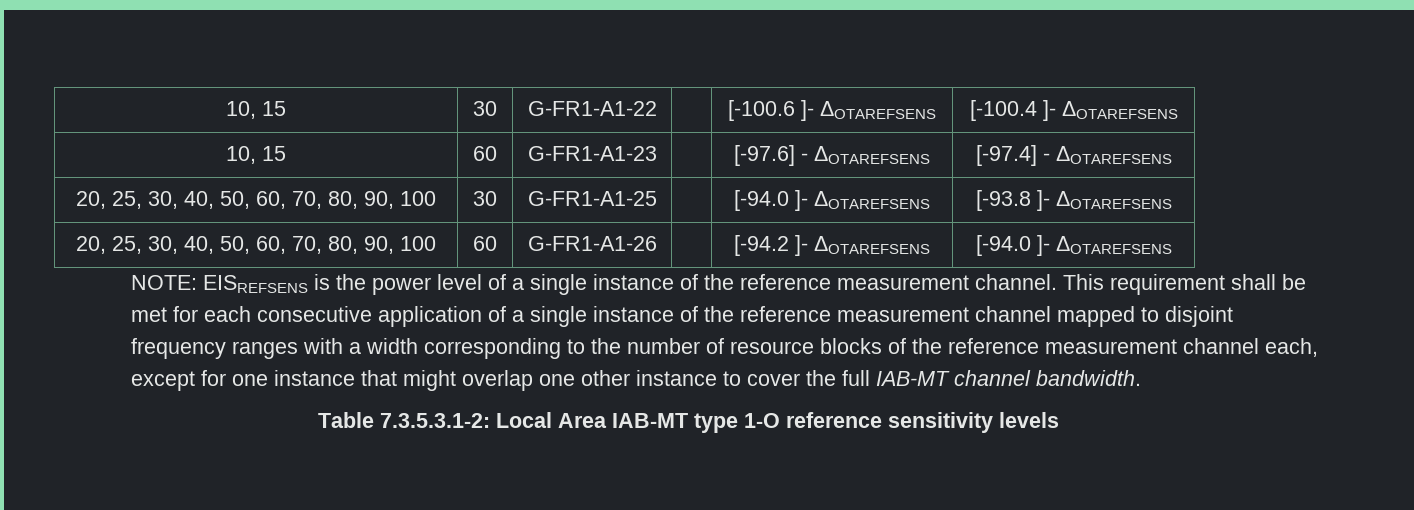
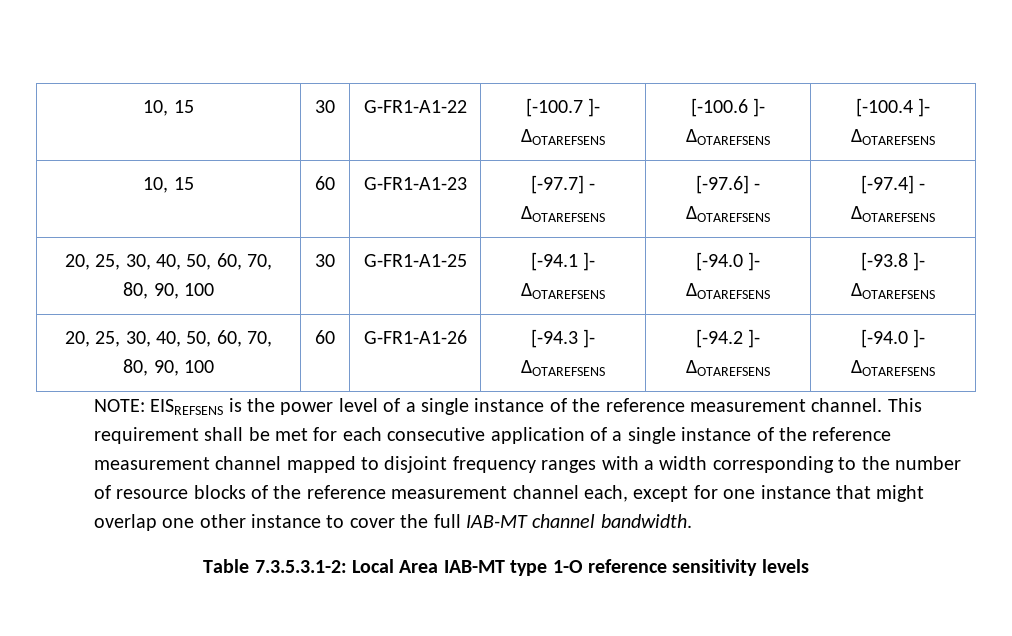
- 10, 15 | 30 | G-FR1-A1-22 | | [-100.6 ]- ΔOTAREFSENS | [-100.4 ]- ΔOTAREFSENS
+ 10, 15 | 30 | G-FR1-A1-22 | [-100.7 ]- ΔOTAREFSENS | [-100.6 ]- ΔOTAREFSENS | [-100.4 ]- ΔOTAREFSENS
- 10, 15 | 60 | G-FR1-A1-23 | | [-97.6] - ΔOTAREFSENS | [-97.4] - ΔOTAREFSENS
+ 10, 15 | 60 | G-FR1-A1-23 | [-97.7] - ΔOTAREFSENS | [-97.6] - ΔOTAREFSENS | [-97.4] - ΔOTAREFSENS
- 20, 25, 30, 40, 50, 60, 70, 80, 90, 100 | 30 | G-FR1-A1-25 | | [-94.0 ]- ΔOTAREFSENS | [-93.8 ]- ΔOTAREFSENS
+ 20, 25, 30, 40, 50, 60, 70, 80, 90, 100 | 30 | G-FR1-A1-25 | [-94.1 ]- ΔOTAREFSENS | [-94.0 ]- ΔOTAREFSENS | [-93.8 ]- ΔOTAREFSENS
- 20, 25, 30, 40, 50, 60, 70, 80, 90, 100 | 60 | G-FR1-A1-26 | | [-94.2 ]- ΔOTAREFSENS | [-94.0 ]- ΔOTAREFSENS
+ 20, 25, 30, 40, 50, 60, 70, 80, 90, 100 | 60 | G-FR1-A1-26 | [-94.3 ]- ΔOTAREFSENS | [-94.2 ]- ΔOTAREFSENS | [-94.0 ]- ΔOTAREFSENS

